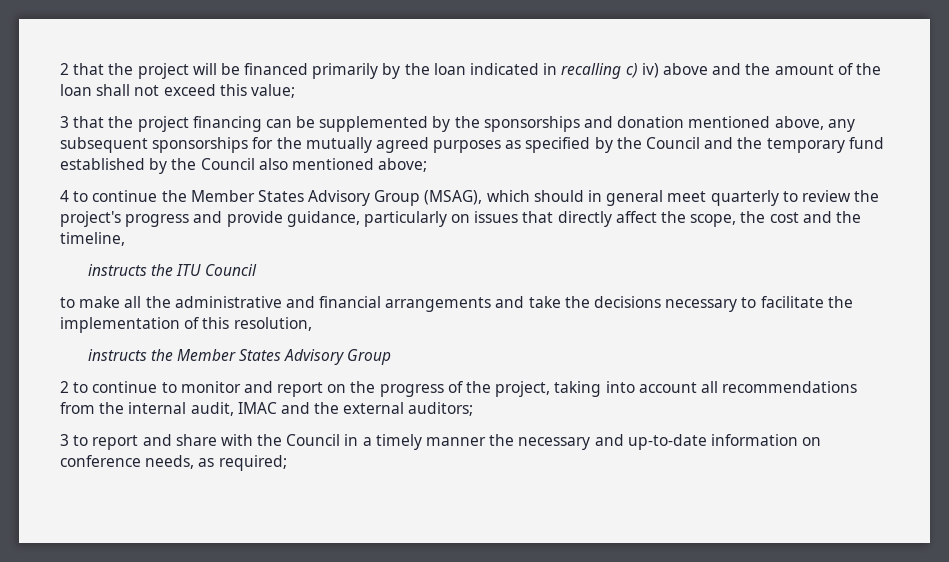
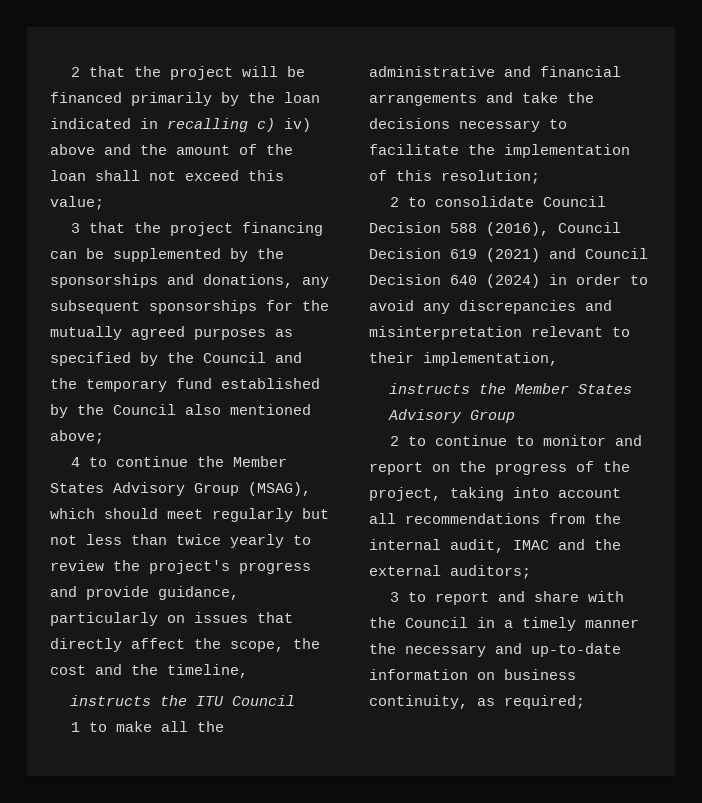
- 3 that the project financing can be supplemented by the sponsorships and donation mentioned above, any subsequent sponsorships for the mutually agreed purposes as specified by the Council and the temporary fund established by the Council also mentioned above;
+ 3 that the project financing can be supplemented by the sponsorships and donations, any subsequent sponsorships for the mutually agreed purposes as specified by the Council and the temporary fund established by the Council also mentioned above;
- 4 to continue the Member States Advisory Group (MSAG), which should in general meet quarterly to review the project's progress and provide guidance, particularly on issues that directly affect the scope, the cost and the timeline,
+ 4 to continue the Member States Advisory Group (MSAG), which should meet regularly but not less than twice yearly to review the project's progress and provide guidance, particularly on issues that directly affect the scope, the cost and the timeline,
- to make all the administrative and financial arrangements and take the decisions necessary to facilitate the implementation of this resolution,
+ 1 to make all the administrative and financial arrangements and take the decisions necessary to facilitate the implementation of this resolution;
+ 2 to consolidate Council Decision 588 (2016), Council Decision 619 (2021) and Council Decision 640 (2024) in order to avoid any discrepancies and misinterpretation relevant to their implementation,
- 3 to report and share with the Council in a timely manner the necessary and up-to-date information on conference needs, as required;
+ 3 to report and share with the Council in a timely manner the necessary and up-to-date information on business continuity, as required;

